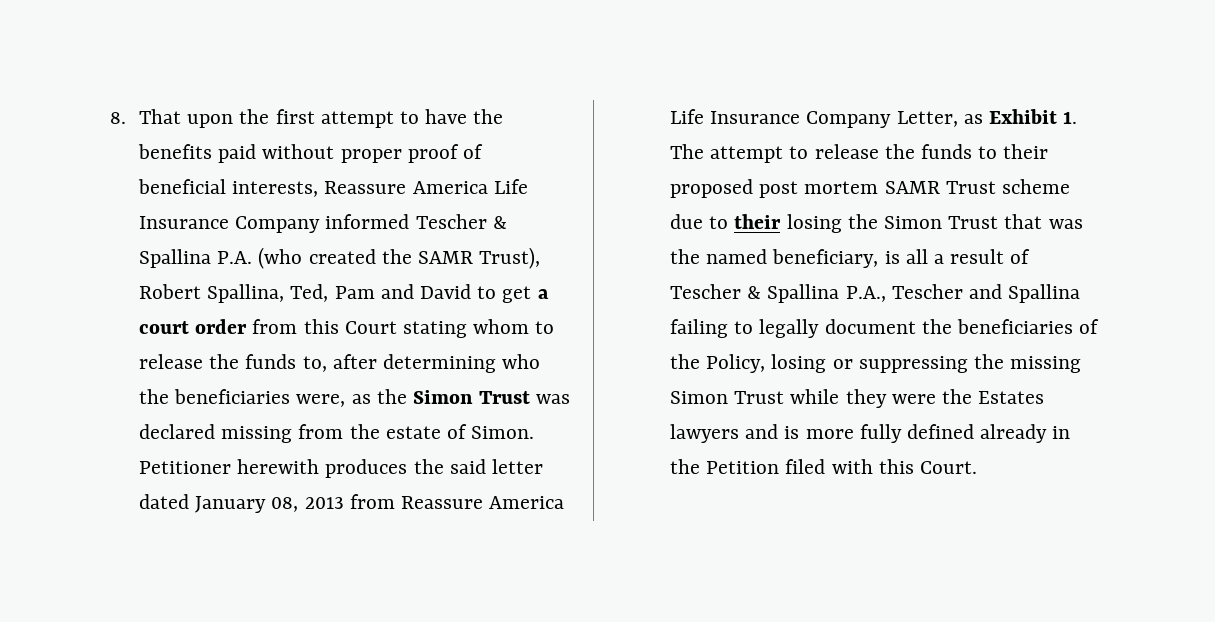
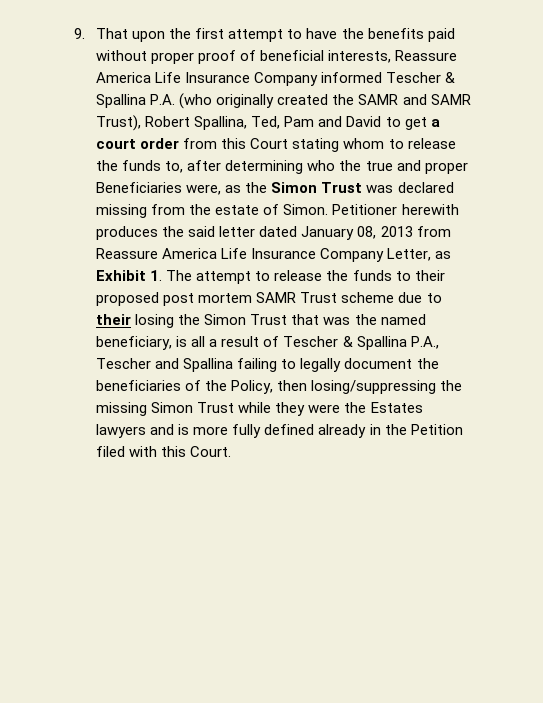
- 8. That upon the first attempt to have the benefits paid without proper proof of beneficial interests, Reassure America Life Insurance Company informed Tescher & Spallina P.A. (who created the SAMR Trust), Robert Spallina, Ted, Pam and David to get a court order from this Court stating whom to release the funds to, after determining who the beneficiaries were, as the Simon Trust was declared missing from the estate of Simon.
+ 9. That upon the first attempt to have the benefits paid without proper proof of beneficial interests, Reassure America Life Insurance Company informed Tescher & Spallina P.A. (who originally created the SAMR and SAMR Trust), Robert Spallina, Ted, Pam and David to get a court order from this Court stating whom to release the funds to, after determining who the true and proper Beneficiaries were, as the Simon Trust was declared missing from the estate of Simon.
- Petitioner herewith produces the said letter dated January 08, 2013 from Reassure America Life Insurance Company Letter, as Exhibit 1. The attempt to release the funds to their proposed post mortem SAMR Trust scheme due to their losing the Simon Trust that was the named beneficiary, is all a result of Tescher & Spallina P.A., Tescher and Spallina failing to legally document the beneficiaries of the Policy, losing or suppressing the missing Simon Trust while they were the Estates lawyers and is more fully defined already in the Petition filed with this Court.
+ Petitioner herewith produces the said letter dated January 08, 2013 from Reassure America Life Insurance Company Letter, as Exhibit 1. The attempt to release the funds to their proposed post mortem SAMR Trust scheme due to their losing the Simon Trust that was the named beneficiary, is all a result of Tescher & Spallina P.A., Tescher and Spallina failing to legally document the beneficiaries of the Policy, then losing/suppressing the missing Simon Trust while they were the Estates lawyers and is more fully defined already in the Petition filed with this Court.

